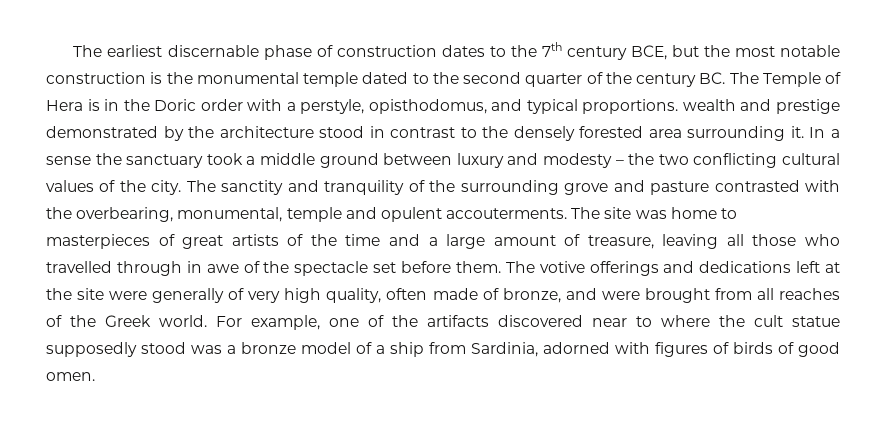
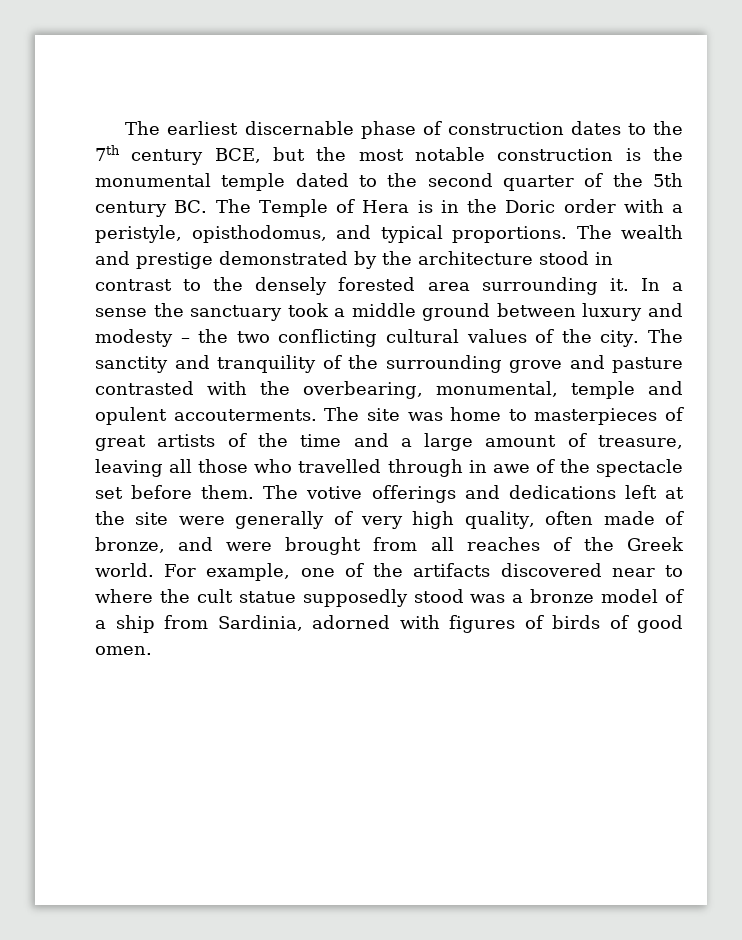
- The earliest discernable phase of construction dates to the 7th century BCE, but the most notable construction is the monumental temple dated to the second quarter of the century BC. The Temple of Hera is in the Doric order with a perstyle, opisthodomus, and typical proportions. wealth and prestige demonstrated by the architecture stood in contrast to the densely forested area surrounding it.
+ The earliest discernable phase of construction dates to the 7th century BCE, but the most notable construction is the monumental temple dated to the second quarter of the 5th century BC. The Temple of Hera is in the Doric order with a peristyle, opisthodomus, and typical proportions. The wealth and prestige demonstrated by the architecture stood in contrast to the densely forested area surrounding it.

